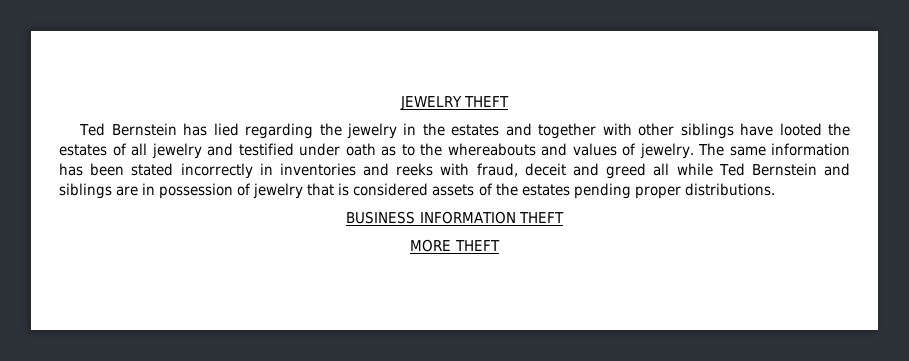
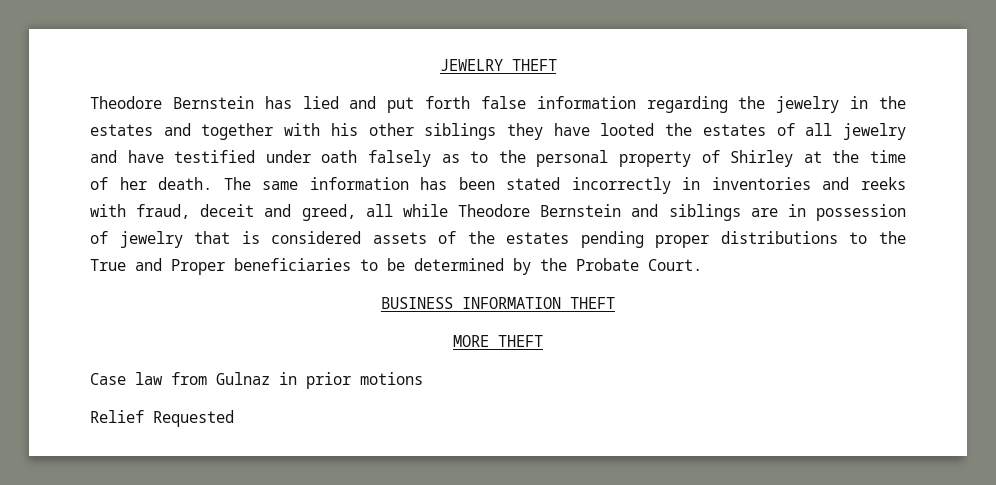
- Ted Bernstein has lied regarding the jewelry in the estates and together with other siblings have looted the estates of all jewelry and testified under oath as to the whereabouts and values of jewelry.
+ Theodore Bernstein has lied and put forth false information regarding the jewelry in the estates and together with his other siblings they have looted the estates of all jewelry and have testified under oath falsely as to the personal property of Shirley at the time of her death.
- The same information has been stated incorrectly in inventories and reeks with fraud, deceit and greed all while Ted Bernstein and siblings are in possession of jewelry that is considered assets of the estates pending proper distributions.
+ The same information has been stated incorrectly in inventories and reeks with fraud, deceit and greed, all while Theodore Bernstein and siblings are in possession of jewelry that is considered assets of the estates pending proper distributions to the True and Proper beneficiaries to be determined by the Probate Court.
+ Case law from Gulnaz in prior motions
+ Relief Requested

